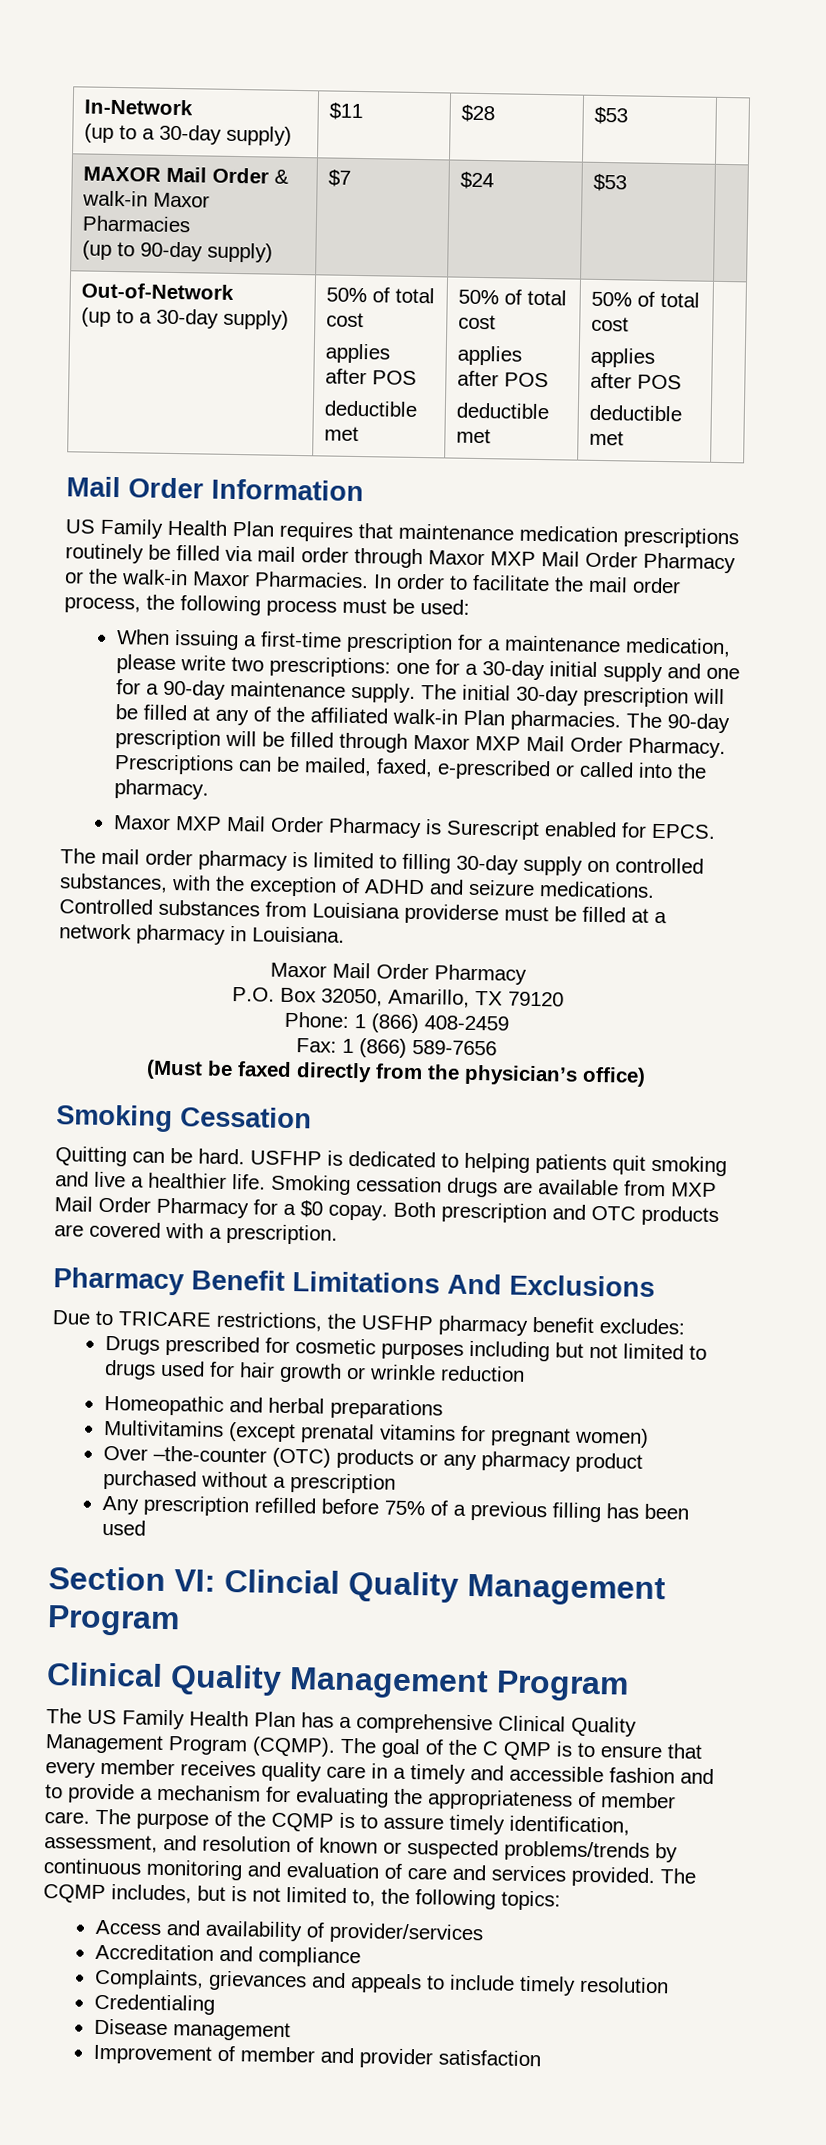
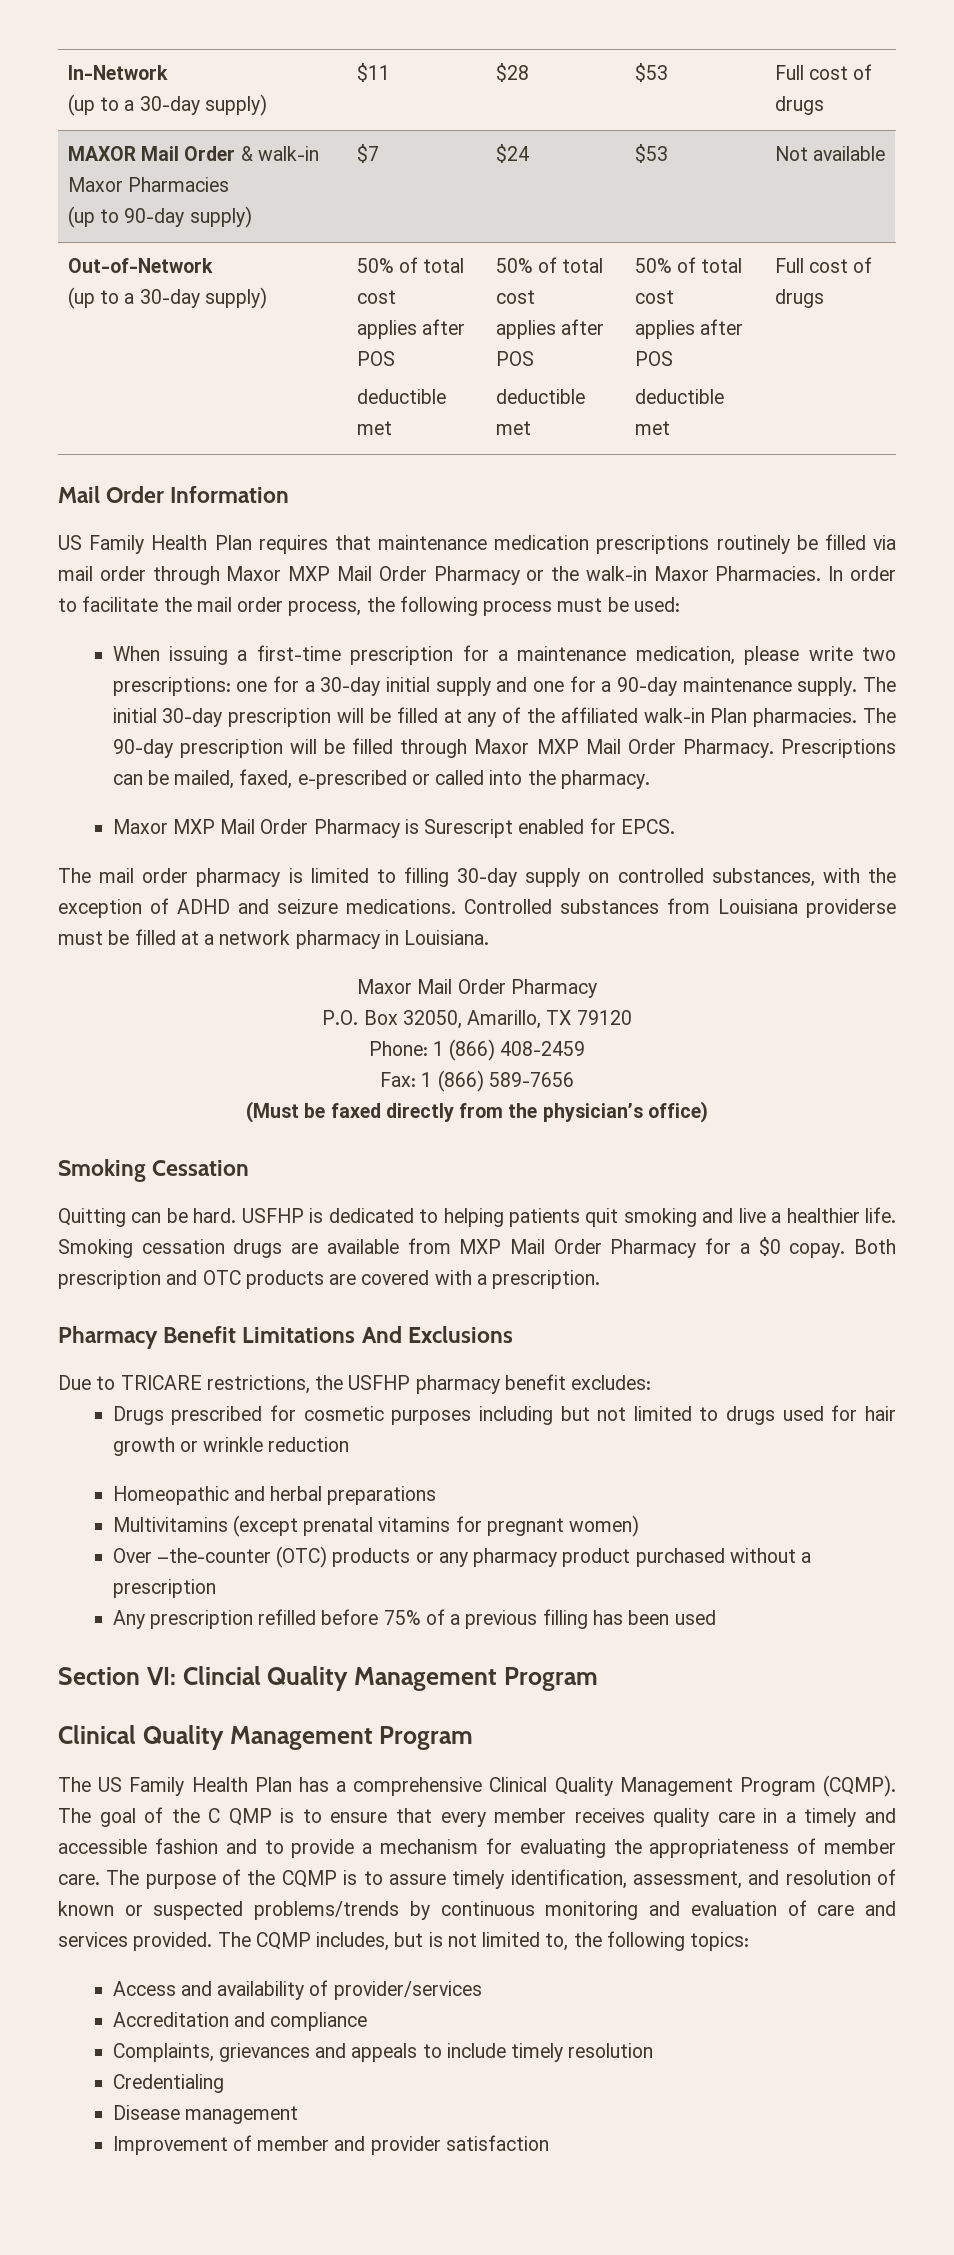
  In-Network
- (up to a 30-day supply) | $11 | $28 | $53 |
+ (up to a 30-day supply) | $11 | $28 | $53 | Full cost of drugs
  MAXOR Mail Order & walk-in Maxor Pharmacies
- (up to 90-day supply) | $7 | $24 | $53 |
+ (up to 90-day supply) | $7 | $24 | $53 | Not available
  Out-of-Network
  (up to a 30-day supply) | 50% of total cost
  applies after POS
  deductible met | 50% of total cost
  applies after POS
  deductible met | 50% of total cost
  applies after POS
- deductible met |
+ deductible met | Full cost of drugs

